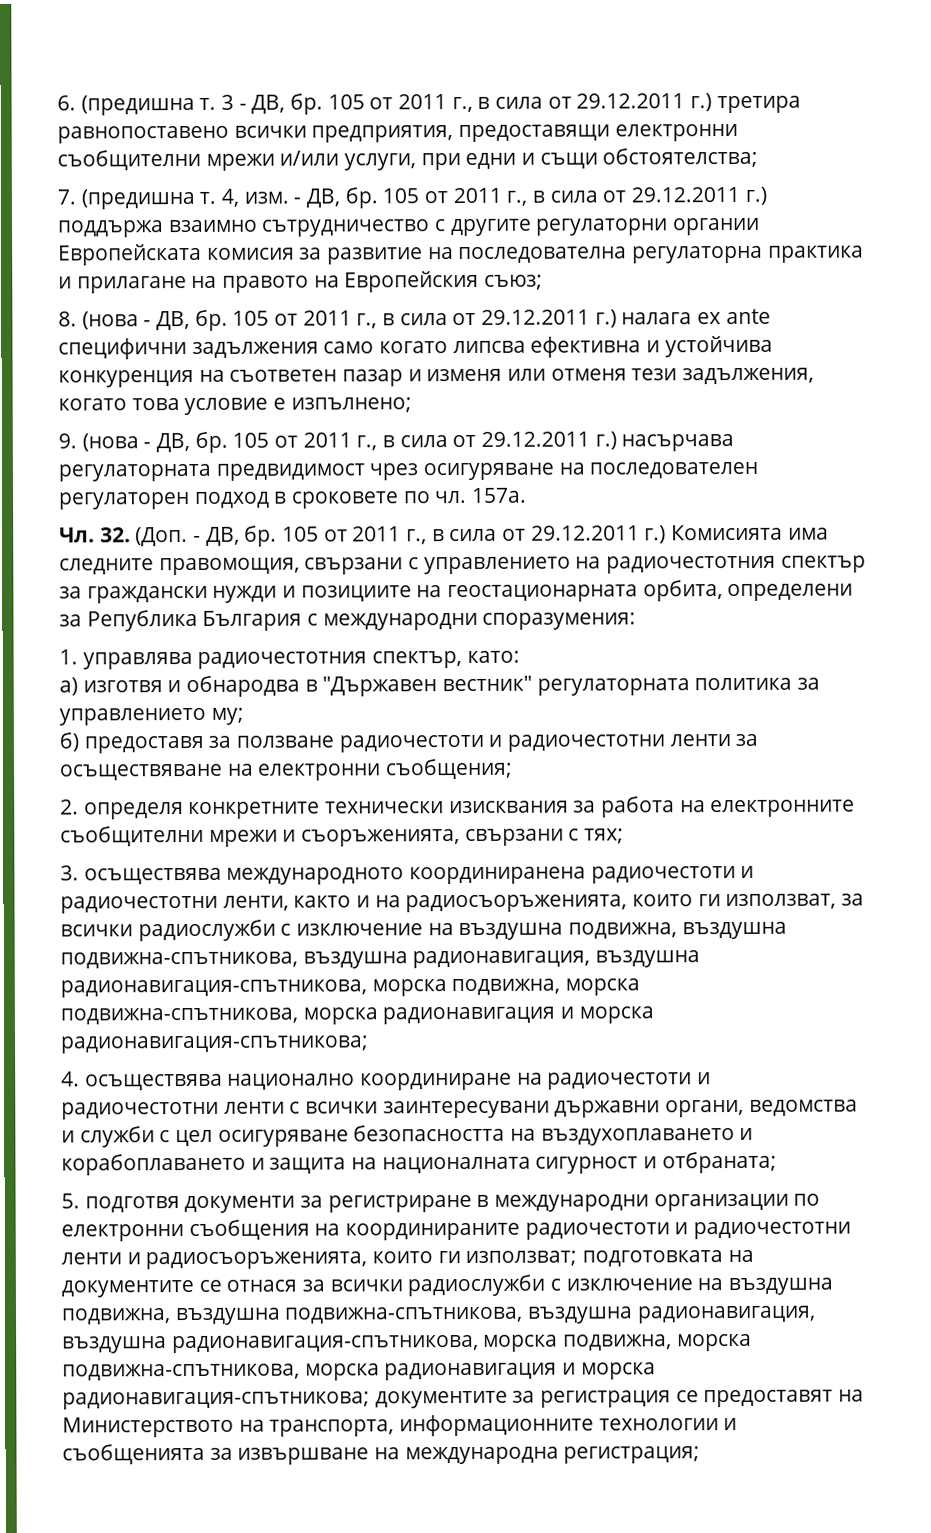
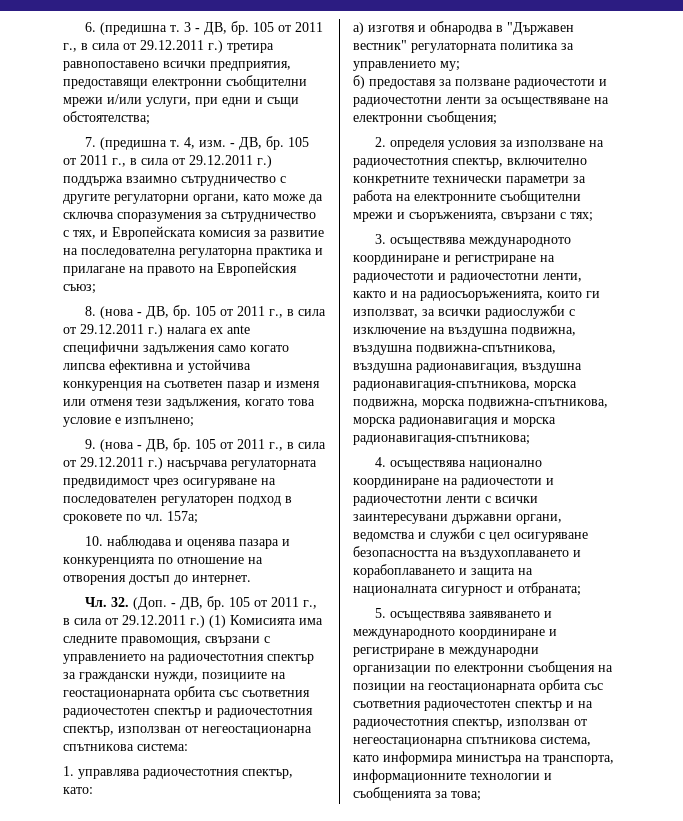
- 105 от 2011 г., в сила от 29.12.2011 г.) поддържа взаимно сътрудничество с другите регулаторни органии Европейската комисия за развитие на последователна регулаторна практика и прилагане на правото на Европейския съюз;
+ 105 от 2011 г., в сила от 29.12.2011 г.) поддържа взаимно сътрудничество с другите регулаторни органи, като може да сключва споразумения за сътрудничество с тях, и Европейската комисия за развитие на последователна регулаторна практика и прилагане на правото на Европейския съюз;
- 157а.
+ 157а;
+ 10. наблюдава и оценява пазара и конкуренцията по отношение на отворения достъп до интернет.
- 105 от 2011 г., в сила от 29.12.2011 г.) Комисията има следните правомощия, свързани с управлението на радиочестотния спектър за граждански нужди и позициите на геостационарната орбита, определени за Република България с международни споразумения:
+ 105 от 2011 г., в сила от 29.12.2011 г.) (1) Комисията има следните правомощия, свързани с управлението на радиочестотния спектър за граждански нужди, позициите на геостационарната орбита със съответния радиочестотен спектър и радиочестотния спектър, използван от негеостационарна спътникова система:
- 2. определя конкретните технически изисквания за работа на електронните съобщителни мрежи и съоръженията, свързани с тях;
+ 2. определя условия за използване на радиочестотния спектър, включително конкретните технически параметри за работа на електронните съобщителни мрежи и съоръженията, свързани с тях;
- 3. осъществява международното координиранена радиочестоти и радиочестотни ленти, както и на радиосъоръженията, които ги използват, за всички радиослужби с изключение на въздушна подвижна, въздушна подвижна-спътникова, въздушна радионавигация, въздушна радионавигация-спътникова, морска подвижна, морска подвижна-спътникова, морска радионавигация и морска радионавигация-спътникова;
+ 3. осъществява международното координиране и регистриране на радиочестоти и радиочестотни ленти, както и на радиосъоръженията, които ги използват, за всички радиослужби с изключение на въздушна подвижна, въздушна подвижна-спътникова, въздушна радионавигация, въздушна радионавигация-спътникова, морска подвижна, морска подвижна-спътникова, морска радионавигация и морска радионавигация-спътникова;
- 5. подготвя документи за регистриране в международни организации по електронни съобщения на координираните радиочестоти и радиочестотни ленти и радиосъоръженията, които ги използват; подготовката на документите се отнася за всички радиослужби с изключение на въздушна подвижна, въздушна подвижна-спътникова, въздушна радионавигация, въздушна радионавигация-спътникова, морска подвижна, морска подвижна-спътникова, морска радионавигация и морска радионавигация-спътникова; документите за регистрация се предоставят на Министерството на транспорта, информационните технологии и съобщенията за извършване на международна регистрация;
+ 5. осъществява заявяването и международното координиране и регистриране в международни организации по електронни съобщения на позиции на геостационарната орбита със съответния радиочестотен спектър и на радиочестотния спектър, използван от негеостационарна спътникова система, като информира министъра на транспорта, информационните технологии и съобщенията за това;

